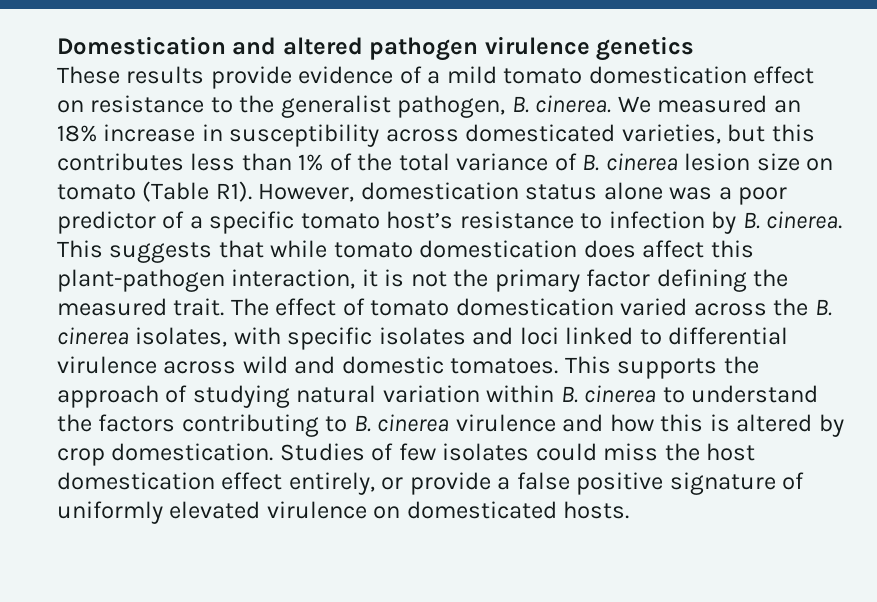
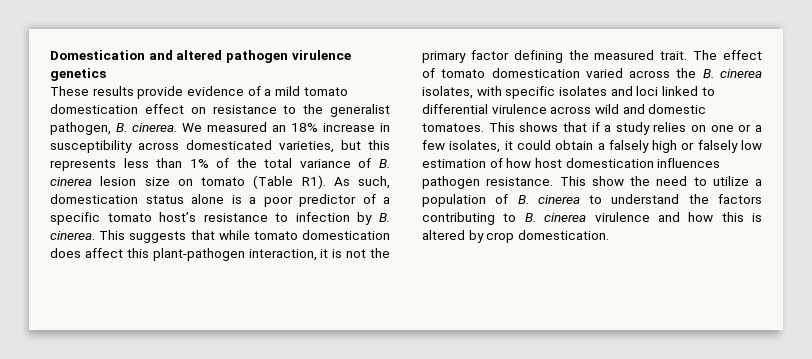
- We measured an 18% increase in susceptibility across domesticated varieties, but this contributes less than 1% of the total variance of B. cinerea lesion size on tomato (Table R1). However, domestication status alone was a poor predictor of a specific tomato host’s resistance to infection by B. cinerea.
+ We measured an 18% increase in susceptibility across domesticated varieties, but this represents less than 1% of the total variance of B. cinerea lesion size on tomato (Table R1). As such, domestication status alone is a poor predictor of a specific tomato host’s resistance to infection by B. cinerea.
- This supports the approach of studying natural variation within B. cinerea to understand the factors contributing to B. cinerea virulence and how this is altered by crop domestication. Studies of few isolates could miss the host domestication effect entirely, or provide a false positive signature of uniformly elevated virulence on domesticated hosts.
+ This shows that if a study relies on one or a few isolates, it could obtain a falsely high or falsely low estimation of how host domestication influences pathogen resistance. This show the need to utilize a population of B. cinerea to understand the factors contributing to B. cinerea virulence and how this is altered by crop domestication.

